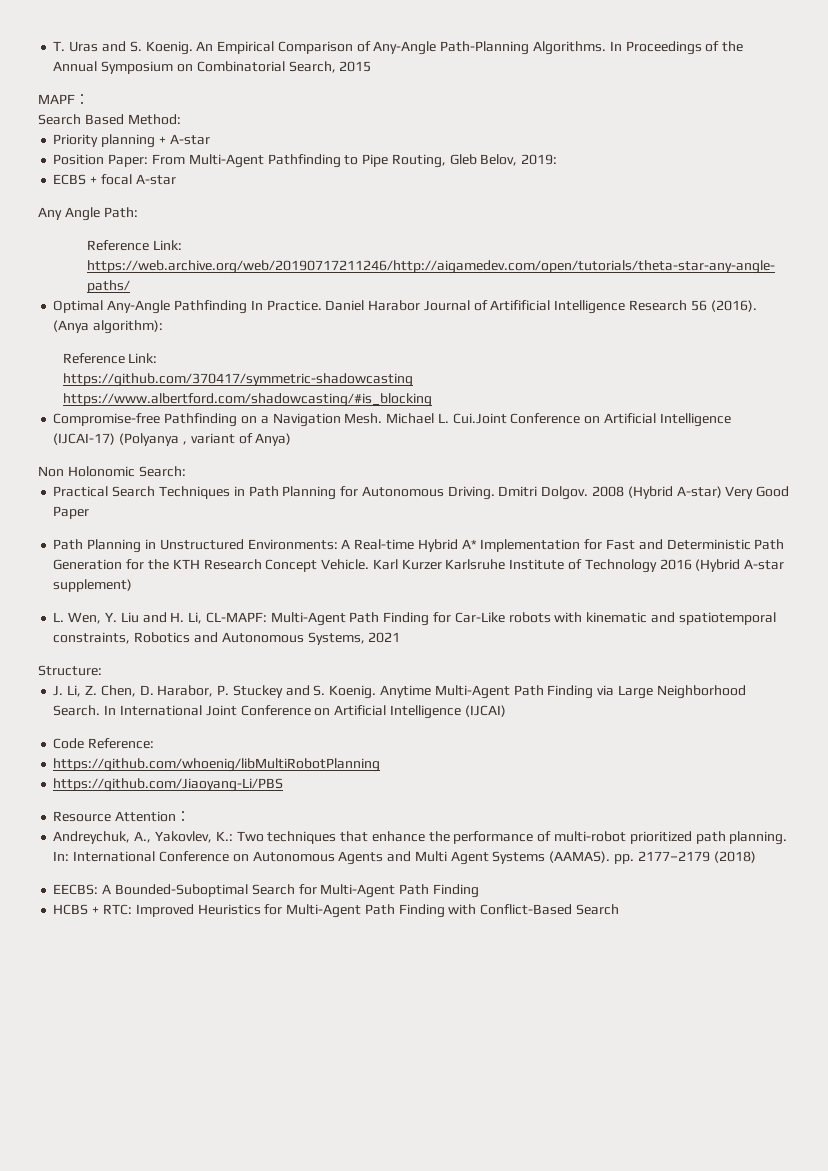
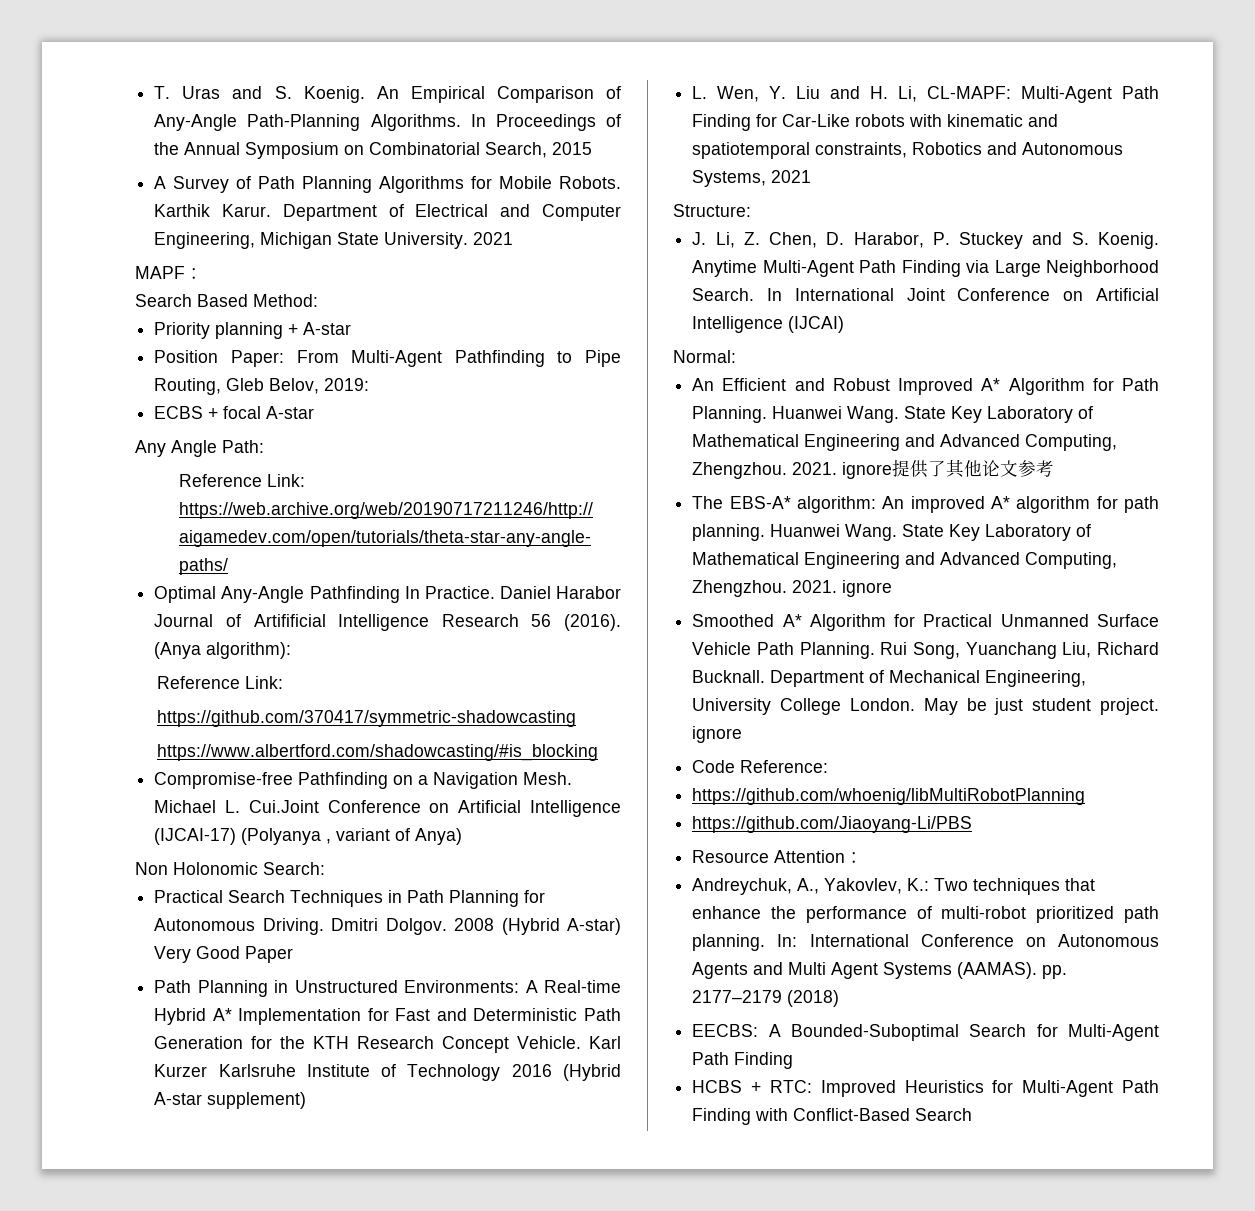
+ A Survey of Path Planning Algorithms for Mobile Robots. Karthik Karur. Department of Electrical and Computer Engineering, Michigan State University. 2021
+ Normal:
+ An Efficient and Robust Improved A* Algorithm for Path Planning. Huanwei Wang. State Key Laboratory of Mathematical Engineering and Advanced Computing, Zhengzhou. 2021. ignore提供了其他论文参考
+ The EBS-A* algorithm: An improved A* algorithm for path planning. Huanwei Wang. State Key Laboratory of Mathematical Engineering and Advanced Computing, Zhengzhou. 2021. ignore
+ Smoothed A* Algorithm for Practical Unmanned Surface Vehicle Path Planning. Rui Song, Yuanchang Liu, Richard Bucknall. Department of Mechanical Engineering, University College London. May be just student project. ignore

